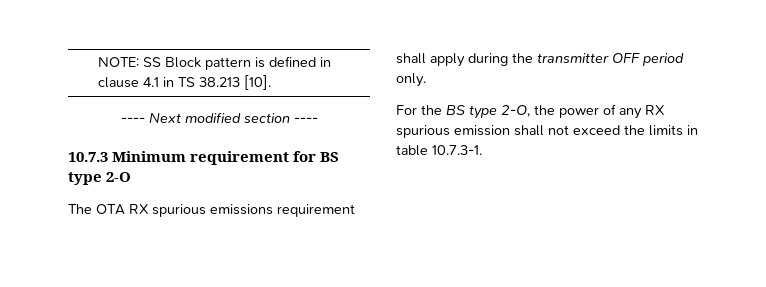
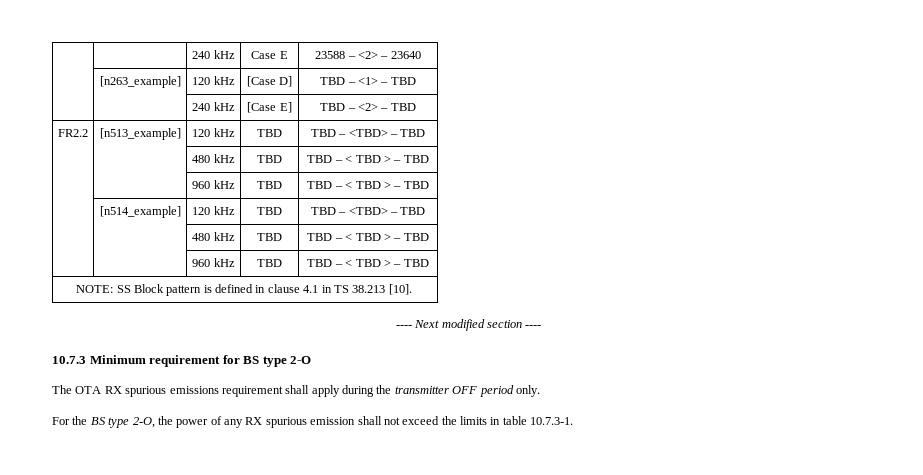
+ | | 240 kHz | Case E | 23588 – <2> – 23640
+ | [n263_example] | 120 kHz | [Case D] | TBD – <1> – TBD
+ | | 240 kHz | [Case E] | TBD – <2> – TBD
+ FR2.2 | [n513_example] | 120 kHz | TBD | TBD – <TBD> – TBD
+ | | 480 kHz | TBD | TBD – < TBD > – TBD
+ | | 960 kHz | TBD | TBD – < TBD > – TBD
+ | [n514_example] | 120 kHz | TBD | TBD – <TBD> – TBD
+ | | 480 kHz | TBD | TBD – < TBD > – TBD
+ | | 960 kHz | TBD | TBD – < TBD > – TBD

